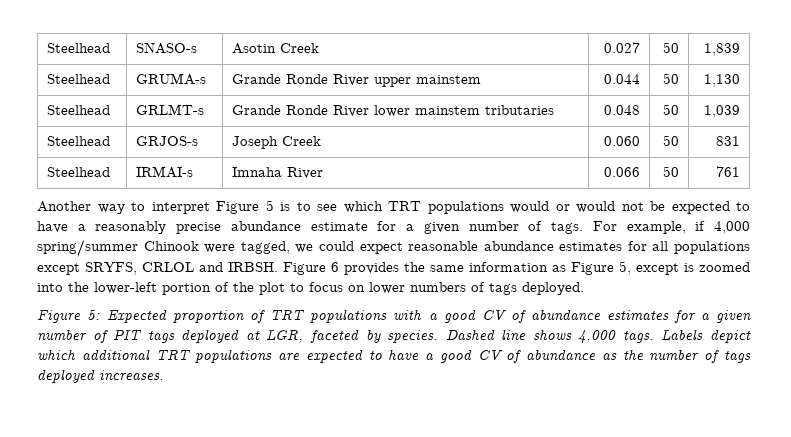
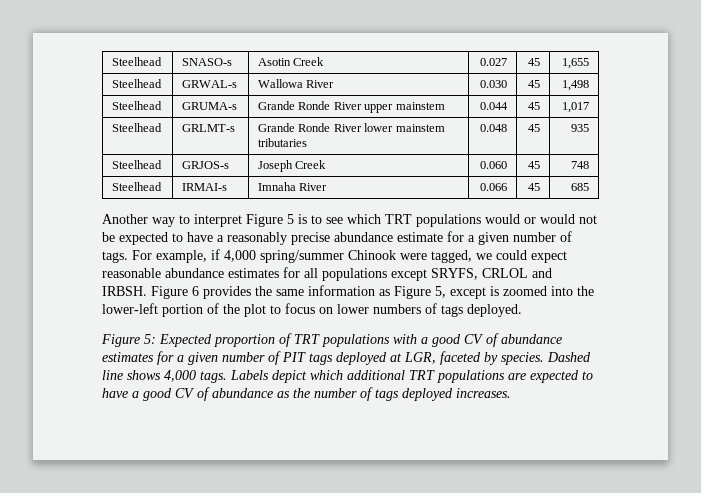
- Steelhead | SNASO-s | Asotin Creek | 0.027 | 50 | 1,839
+ Steelhead | SNASO-s | Asotin Creek | 0.027 | 45 | 1,655
+ Steelhead | GRWAL-s | Wallowa River | 0.030 | 45 | 1,498
- Steelhead | GRUMA-s | Grande Ronde River upper mainstem | 0.044 | 50 | 1,130
+ Steelhead | GRUMA-s | Grande Ronde River upper mainstem | 0.044 | 45 | 1,017
- Steelhead | GRLMT-s | Grande Ronde River lower mainstem tributaries | 0.048 | 50 | 1,039
+ Steelhead | GRLMT-s | Grande Ronde River lower mainstem tributaries | 0.048 | 45 | 935
- Steelhead | GRJOS-s | Joseph Creek | 0.060 | 50 | 831
+ Steelhead | GRJOS-s | Joseph Creek | 0.060 | 45 | 748
- Steelhead | IRMAI-s | Imnaha River | 0.066 | 50 | 761
+ Steelhead | IRMAI-s | Imnaha River | 0.066 | 45 | 685

